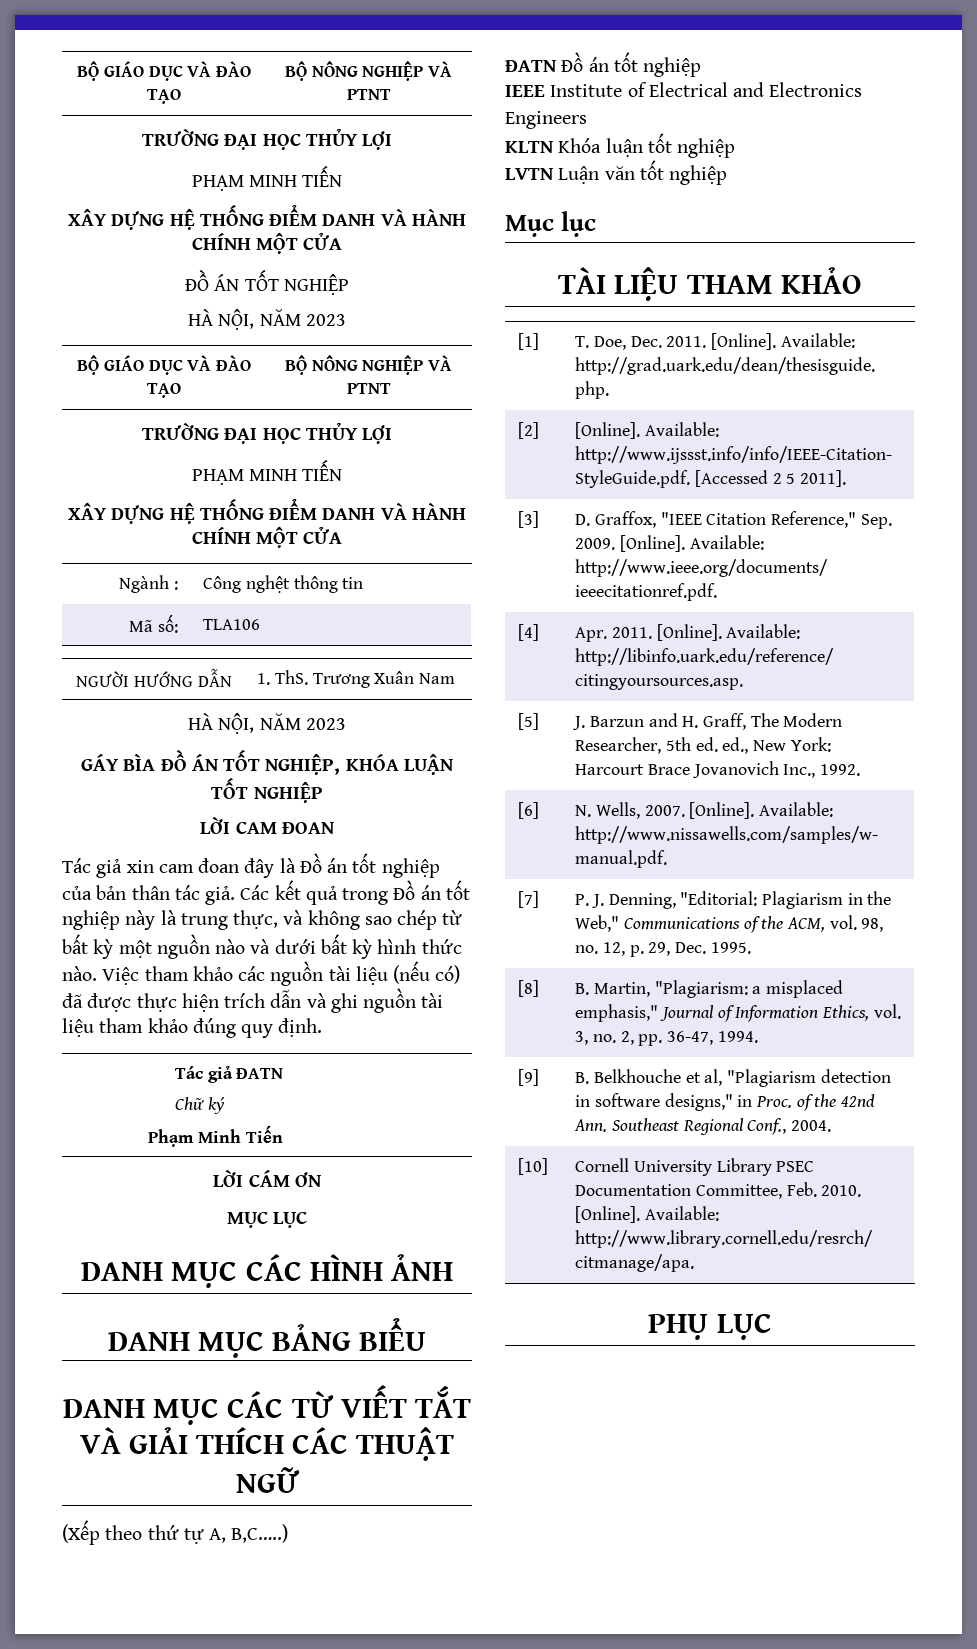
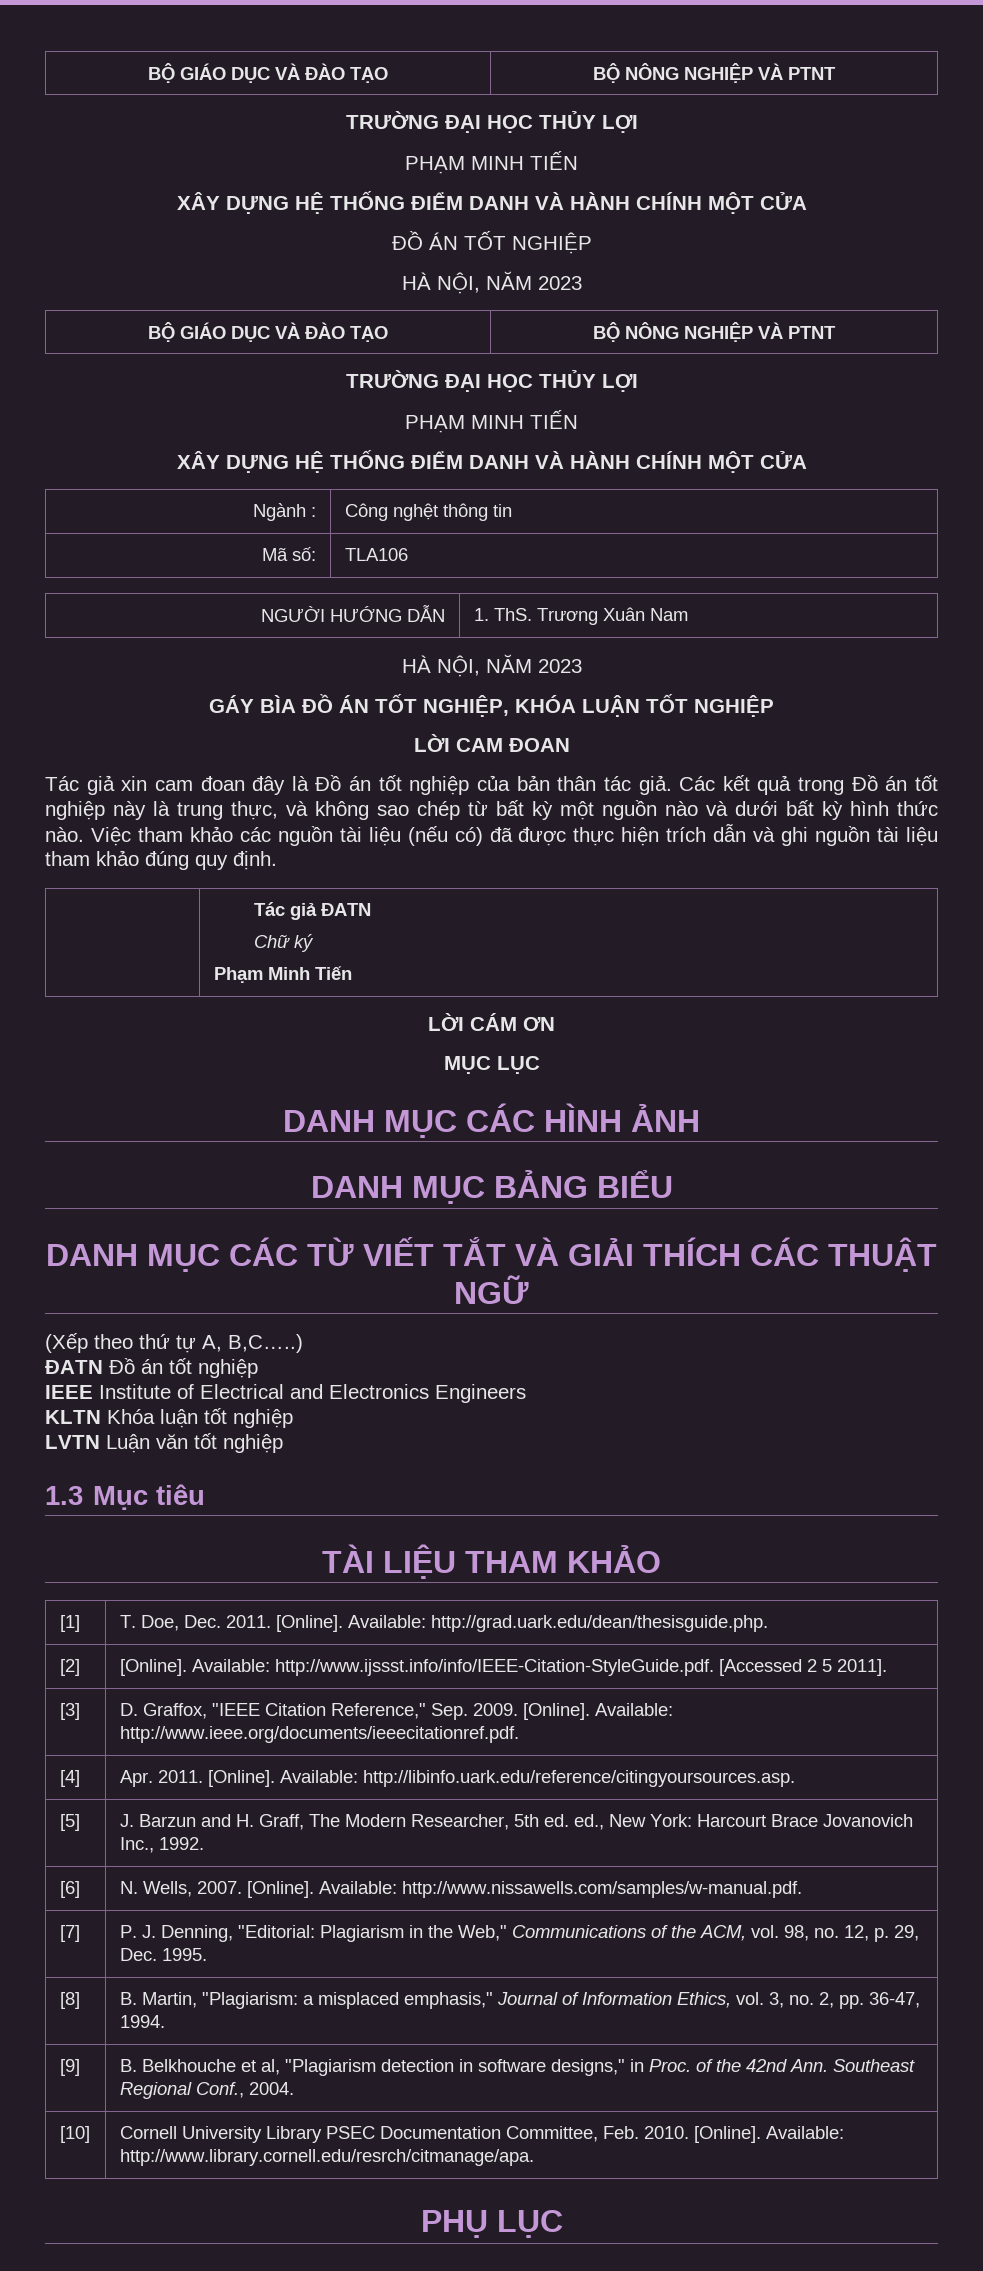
- Mục lục
+ 1.3 Mục tiêu

